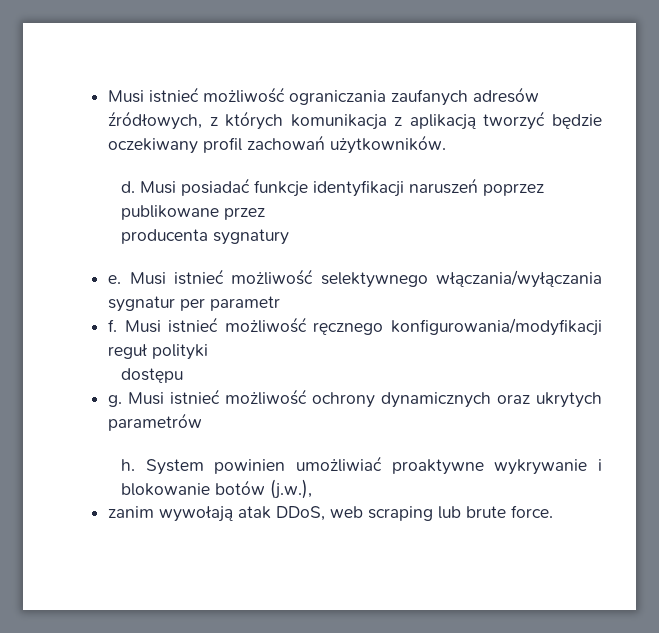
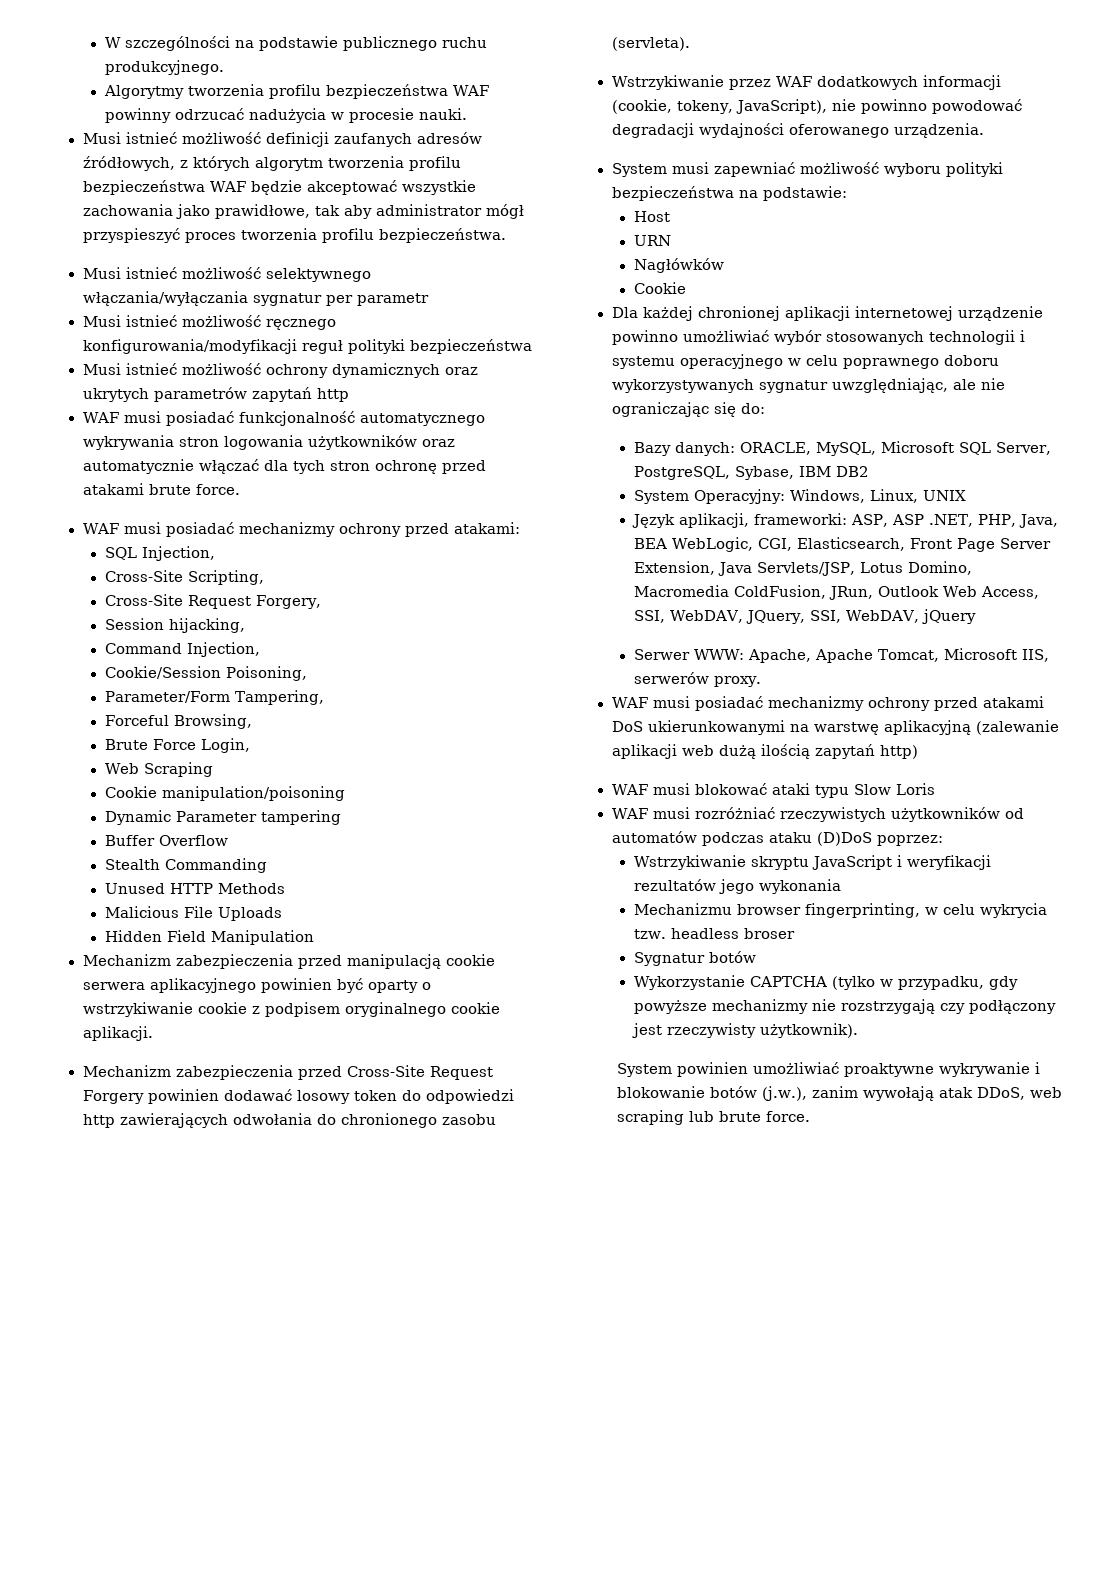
- Musi istnieć możliwość ograniczania zaufanych adresów źródłowych, z których komunikacja z aplikacją tworzyć będzie oczekiwany profil zachowań użytkowników.
- d. Musi posiadać funkcje identyfikacji naruszeń poprzez publikowane przez
- producenta sygnatury
- e. Musi istnieć możliwość selektywnego włączania/wyłączania sygnatur per parametr
+ W szczególności na podstawie publicznego ruchu produkcyjnego.
+ Algorytmy tworzenia profilu bezpieczeństwa WAF powinny odrzucać nadużycia w procesie nauki.
+ Musi istnieć możliwość definicji zaufanych adresów źródłowych, z których algorytm tworzenia profilu bezpieczeństwa WAF będzie akceptować wszystkie zachowania jako prawidłowe, tak aby administrator mógł przyspieszyć proces tworzenia profilu bezpieczeństwa.
+ Musi istnieć możliwość selektywnego włączania/wyłączania sygnatur per parametr
- f. Musi istnieć możliwość ręcznego konfigurowania/modyfikacji reguł polityki
- dostępu
- g. Musi istnieć możliwość ochrony dynamicznych oraz ukrytych parametrów
- h. System powinien umożliwiać proaktywne wykrywanie i blokowanie botów (j.w.),
- zanim wywołają atak DDoS, web scraping lub brute force.
+ Musi istnieć możliwość ręcznego konfigurowania/modyfikacji reguł polityki bezpieczeństwa
+ Musi istnieć możliwość ochrony dynamicznych oraz ukrytych parametrów zapytań http
+ WAF musi posiadać funkcjonalność automatycznego wykrywania stron logowania użytkowników oraz automatycznie włączać dla tych stron ochronę przed atakami brute force.
+ WAF musi posiadać mechanizmy ochrony przed atakami:
+ SQL Injection,
+ Cross-Site Scripting,
+ Cross-Site Request Forgery,
+ Session hijacking,
+ Command Injection,
+ Cookie/Session Poisoning,
+ Parameter/Form Tampering,
+ Forceful Browsing,
+ Brute Force Login,
+ Web Scraping
+ Cookie manipulation/poisoning
+ Dynamic Parameter tampering
+ Buffer Overflow
+ Stealth Commanding
+ Unused HTTP Methods
+ Malicious File Uploads
+ Hidden Field Manipulation
+ Mechanizm zabezpieczenia przed manipulacją cookie serwera aplikacyjnego powinien być oparty o wstrzykiwanie cookie z podpisem oryginalnego cookie aplikacji.
+ Mechanizm zabezpieczenia przed Cross-Site Request Forgery powinien dodawać losowy token do odpowiedzi http zawierających odwołania do chronionego zasobu (servleta).
+ Wstrzykiwanie przez WAF dodatkowych informacji (cookie, tokeny, JavaScript), nie powinno powodować degradacji wydajności oferowanego urządzenia.
+ System musi zapewniać możliwość wyboru polityki bezpieczeństwa na podstawie:
+ Host
+ URN
+ Nagłówków
+ Cookie
+ Dla każdej chronionej aplikacji internetowej urządzenie powinno umożliwiać wybór stosowanych technologii i systemu operacyjnego w celu poprawnego doboru wykorzystywanych sygnatur uwzględniając, ale nie ograniczając się do:
+ Bazy danych: ORACLE, MySQL, Microsoft SQL Server, PostgreSQL, Sybase, IBM DB2
+ System Operacyjny: Windows, Linux, UNIX
+ Język aplikacji, frameworki: ASP, ASP .NET, PHP, Java, BEA WebLogic, CGI, Elasticsearch, Front Page Server Extension, Java Servlets/JSP, Lotus Domino, Macromedia ColdFusion, JRun, Outlook Web Access, SSI, WebDAV, JQuery, SSI, WebDAV, jQuery
+ Serwer WWW: Apache, Apache Tomcat, Microsoft IIS, serwerów proxy.
+ WAF musi posiadać mechanizmy ochrony przed atakami DoS ukierunkowanymi na warstwę aplikacyjną (zalewanie aplikacji web dużą ilością zapytań http)
+ WAF musi blokować ataki typu Slow Loris
+ WAF musi rozróżniać rzeczywistych użytkowników od automatów podczas ataku (D)DoS poprzez:
+ Wstrzykiwanie skryptu JavaScript i weryfikacji rezultatów jego wykonania
+ Mechanizmu browser fingerprinting, w celu wykrycia tzw. headless broser
+ Sygnatur botów
+ Wykorzystanie CAPTCHA (tylko w przypadku, gdy powyższe mechanizmy nie rozstrzygają czy podłączony jest rzeczywisty użytkownik).
+ System powinien umożliwiać proaktywne wykrywanie i blokowanie botów (j.w.), zanim wywołają atak DDoS, web scraping lub brute force.

